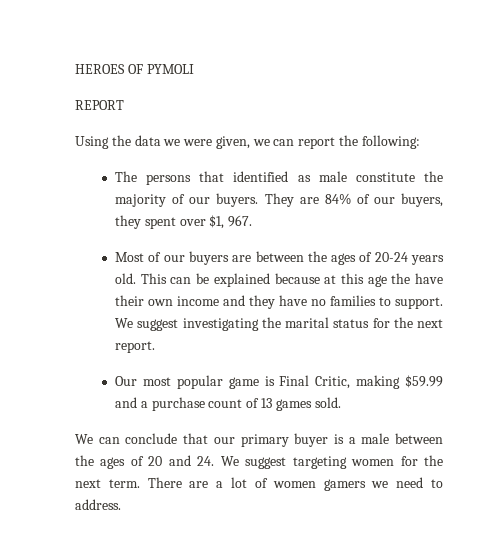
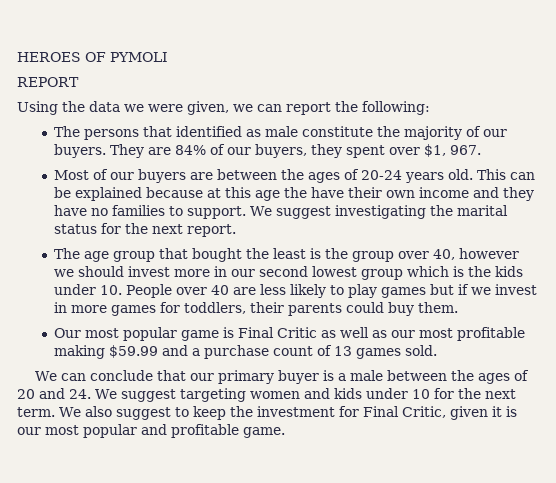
+ The age group that bought the least is the group over 40, however we should invest more in our second lowest group which is the kids under 10. People over 40 are less likely to play games but if we invest in more games for toddlers, their parents could buy them.
- Our most popular game is Final Critic, making $59.99 and a purchase count of 13 games sold.
+ Our most popular game is Final Critic as well as our most profitable making $59.99 and a purchase count of 13 games sold.
- We can conclude that our primary buyer is a male between the ages of 20 and 24. We suggest targeting women for the next term. There are a lot of women gamers we need to address.
+ We can conclude that our primary buyer is a male between the ages of 20 and 24. We suggest targeting women and kids under 10 for the next term. We also suggest to keep the investment for Final Critic, given it is our most popular and profitable game.

